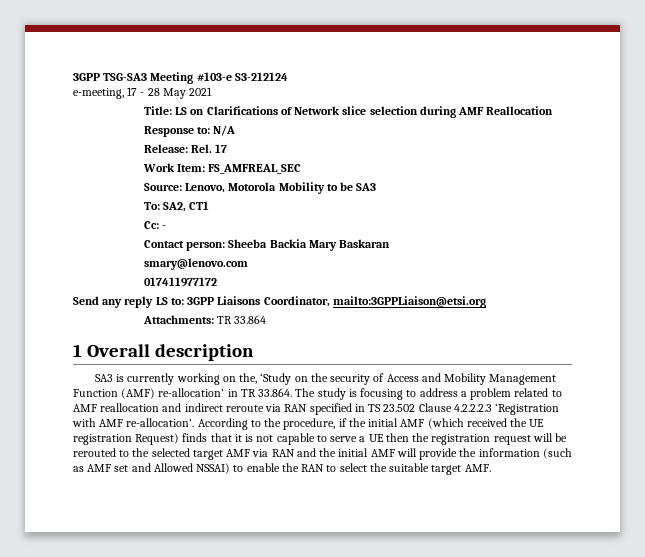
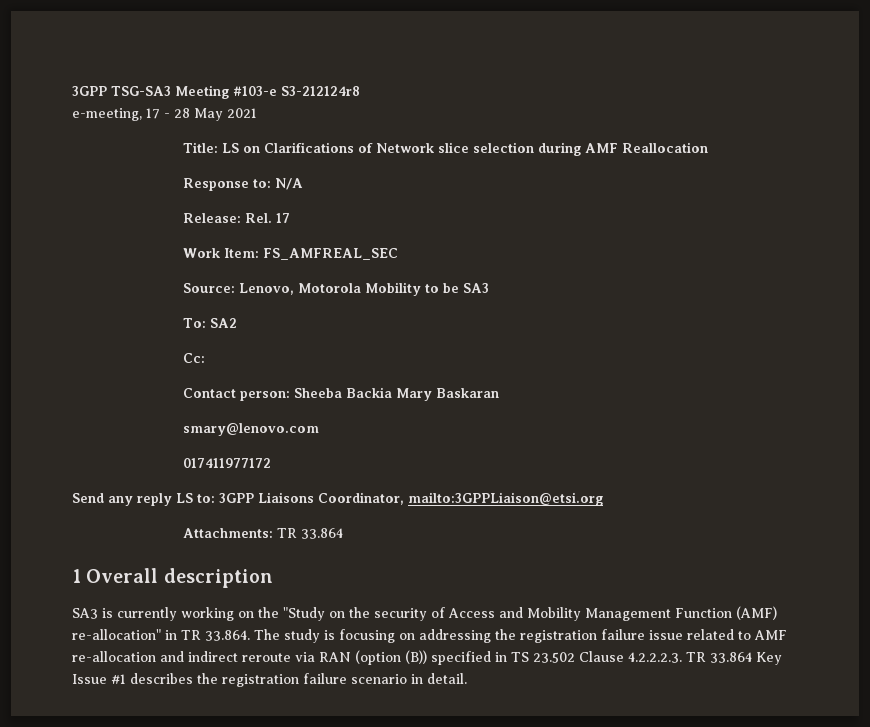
- 3GPP TSG-SA3 Meeting #103-e S3-212124
+ 3GPP TSG-SA3 Meeting #103-e S3-212124r8
- To: SA2, CT1
+ To: SA2
- Cc: -
+ Cc:
- SA3 is currently working on the, ‘Study on the security of Access and Mobility Management Function (AMF) re-allocation’ in TR 33.864. The study is focusing to address a problem related to AMF reallocation and indirect reroute via RAN specified in TS 23.502 Clause 4.2.2.2.3 ‘Registration with AMF re-allocation’. According to the procedure, if the initial AMF (which received the UE registration Request) finds that it is not capable to serve a UE then the registration request will be rerouted to the selected target AMF via RAN and the initial AMF will provide the information (such as AMF set and Allowed NSSAI) to enable the RAN to select the suitable target AMF.
+ SA3 is currently working on the "Study on the security of Access and Mobility Management Function (AMF) re-allocation" in TR 33.864. The study is focusing on addressing the registration failure issue related to AMF re-allocation and indirect reroute via RAN (option (B)) specified in TS 23.502 Clause 4.2.2.2.3. TR 33.864 Key Issue #1 describes the registration failure scenario in detail.

